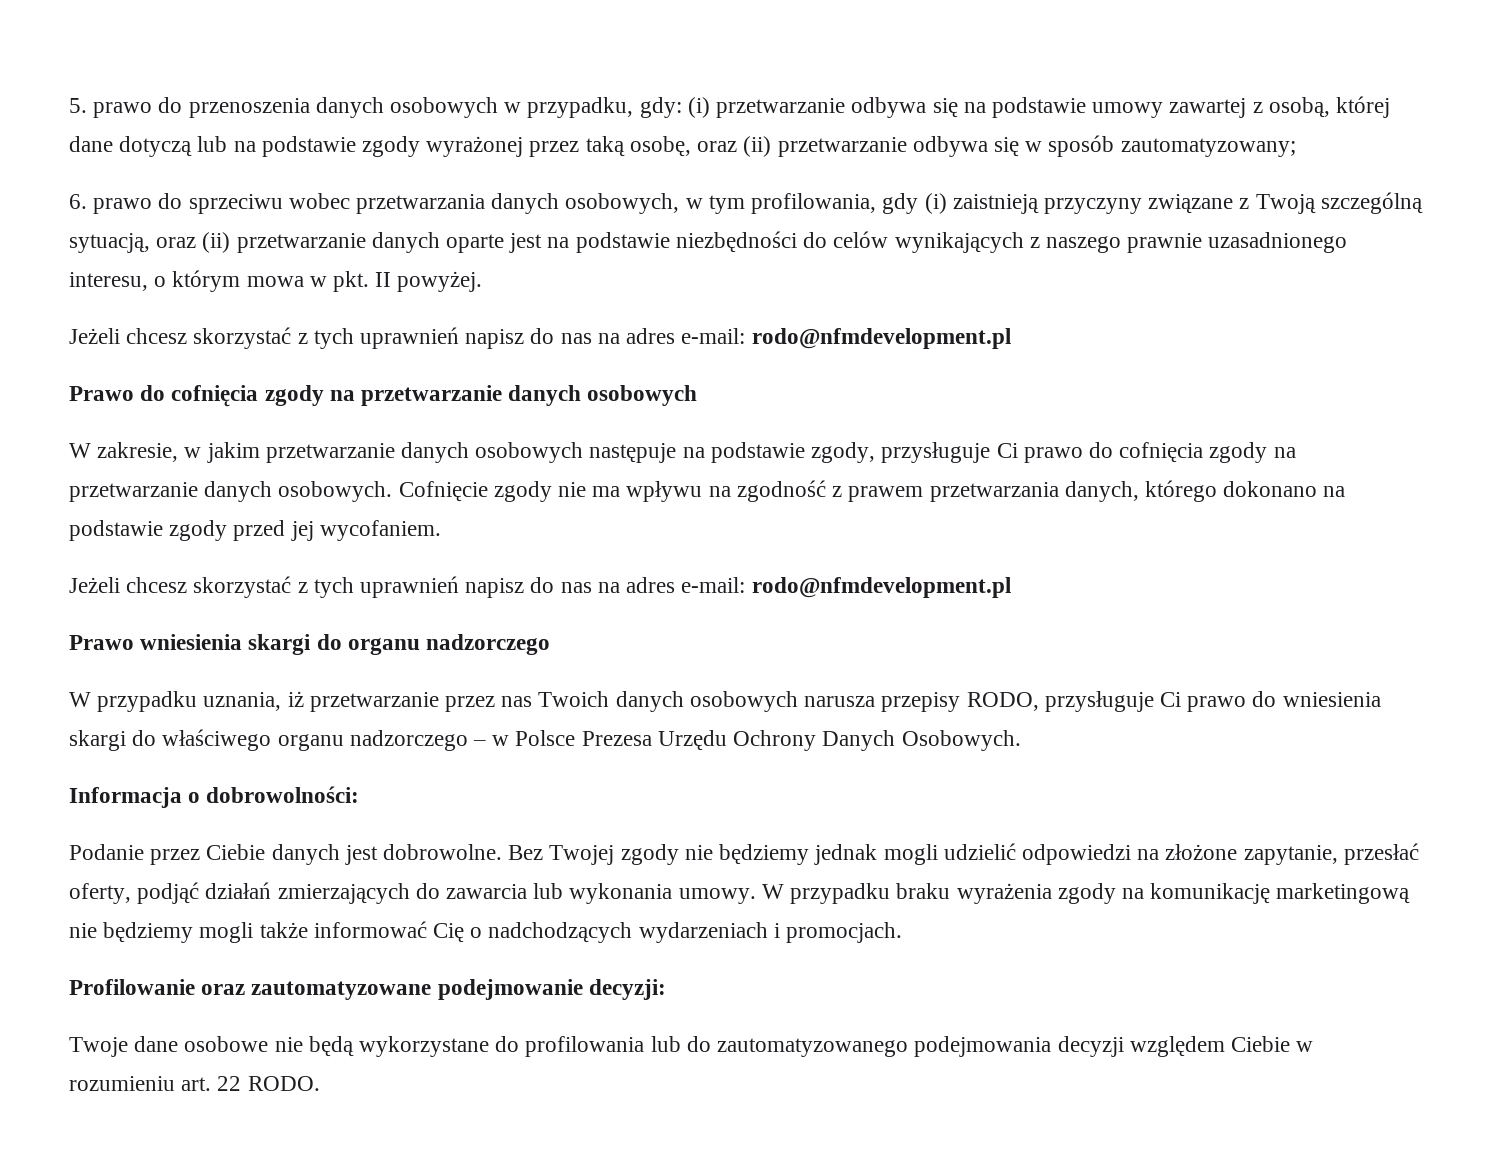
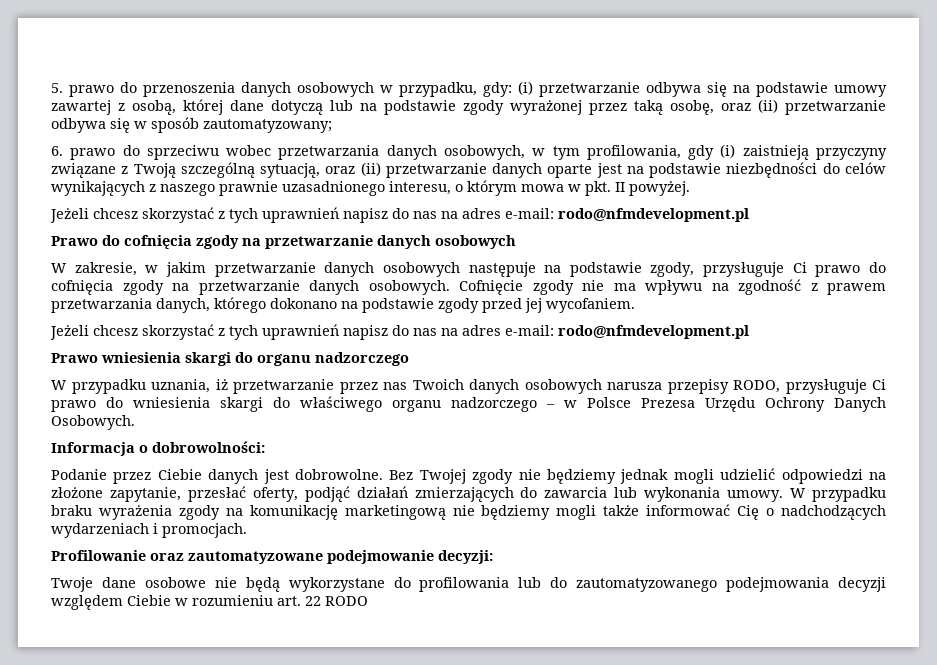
- Twoje dane osobowe nie będą wykorzystane do profilowania lub do zautomatyzowanego podejmowania decyzji względem Ciebie w rozumieniu art. 22 RODO.
+ Twoje dane osobowe nie będą wykorzystane do profilowania lub do zautomatyzowanego podejmowania decyzji względem Ciebie w rozumieniu art. 22 RODO

